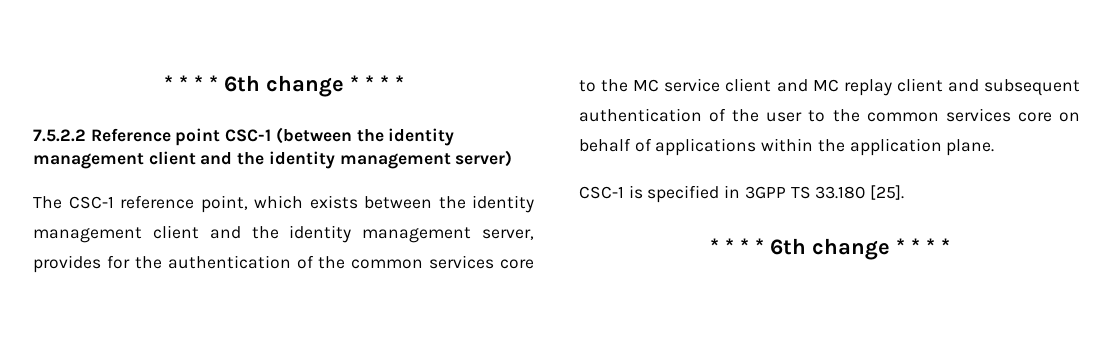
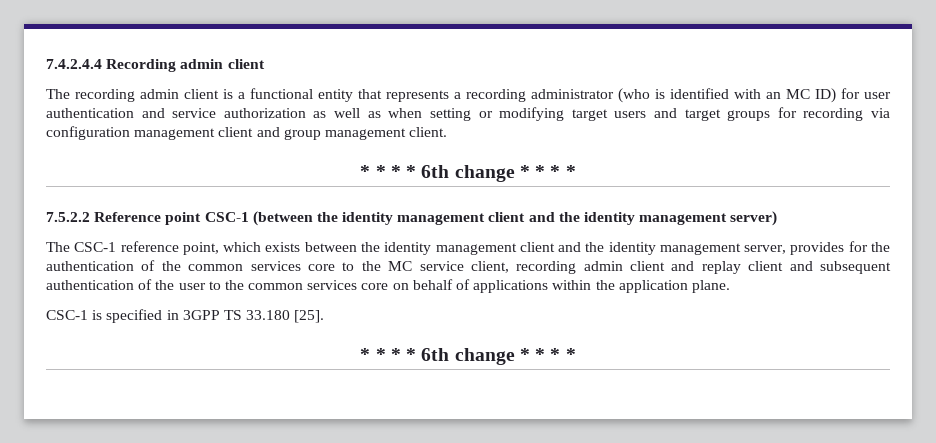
+ 7.4.2.4.4 Recording admin client
+ The recording admin client is a functional entity that represents a recording administrator (who is identified with an MC ID) for user authentication and service authorization as well as when setting or modifying target users and target groups for recording via configuration management client and group management client.
- The CSC-1 reference point, which exists between the identity management client and the identity management server, provides for the authentication of the common services core to the MC service client and MC replay client and subsequent authentication of the user to the common services core on behalf of applications within the application plane.
+ The CSC-1 reference point, which exists between the identity management client and the identity management server, provides for the authentication of the common services core to the MC service client, recording admin client and replay client and subsequent authentication of the user to the common services core on behalf of applications within the application plane.

